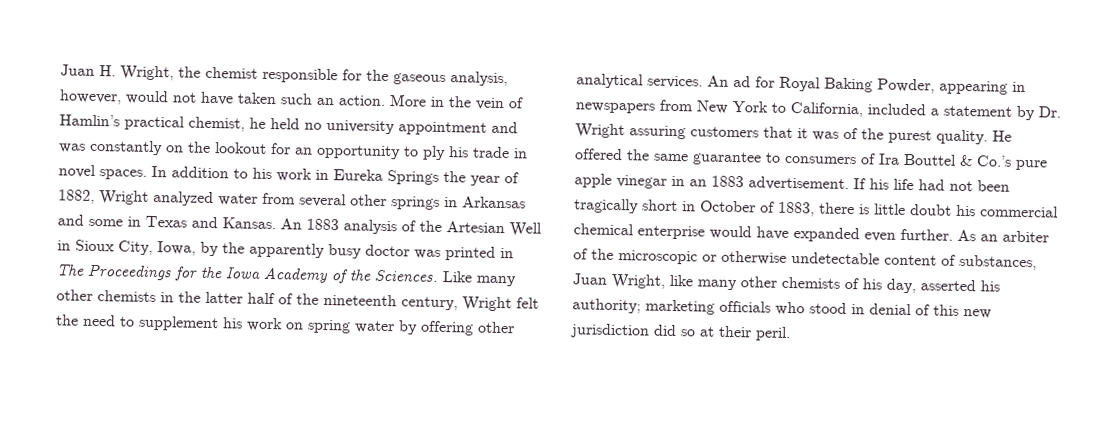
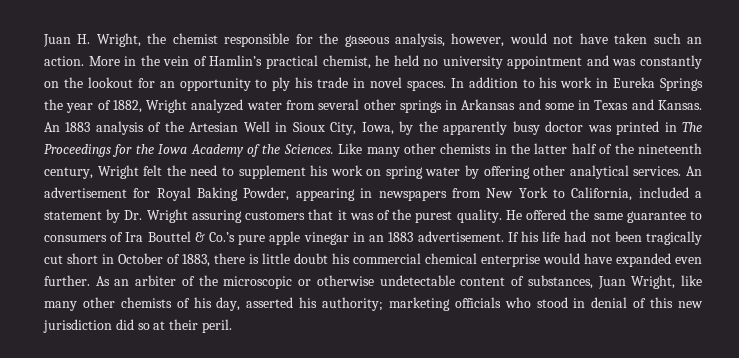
- An ad for Royal Baking Powder, appearing in newspapers from New York to California, included a statement by Dr. Wright assuring customers that it was of the purest quality.
+ An advertisement for Royal Baking Powder, appearing in newspapers from New York to California, included a statement by Dr. Wright assuring customers that it was of the purest quality.
- If his life had not been tragically short in October of 1883, there is little doubt his commercial chemical enterprise would have expanded even further.
+ If his life had not been tragically cut short in October of 1883, there is little doubt his commercial chemical enterprise would have expanded even further.

